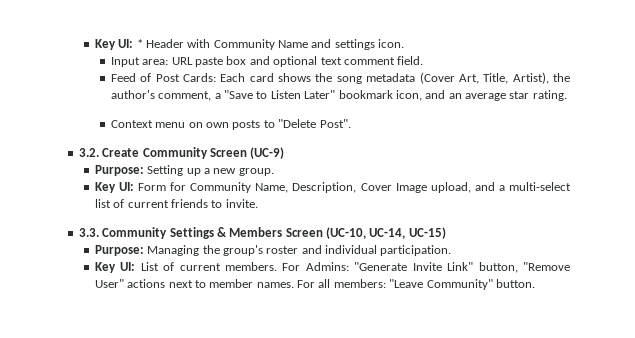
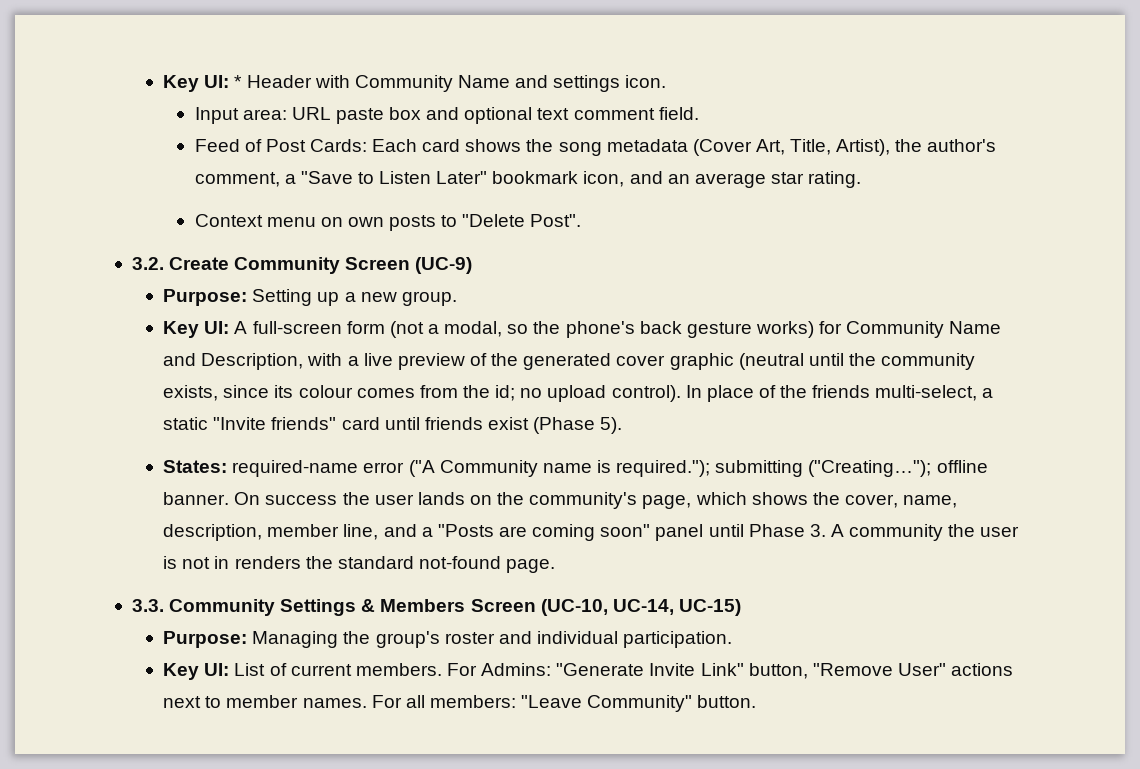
- Key UI: Form for Community Name, Description, Cover Image upload, and a multi-select list of current friends to invite.
+ Key UI: A full-screen form (not a modal, so the phone's back gesture works) for Community Name and Description, with a live preview of the generated cover graphic (neutral until the community exists, since its colour comes from the id; no upload control). In place of the friends multi-select, a static "Invite friends" card until friends exist (Phase 5).
+ States: required-name error ("A Community name is required."); submitting ("Creating…"); offline banner. On success the user lands on the community's page, which shows the cover, name, description, member line, and a "Posts are coming soon" panel until Phase 3. A community the user is not in renders the standard not-found page.

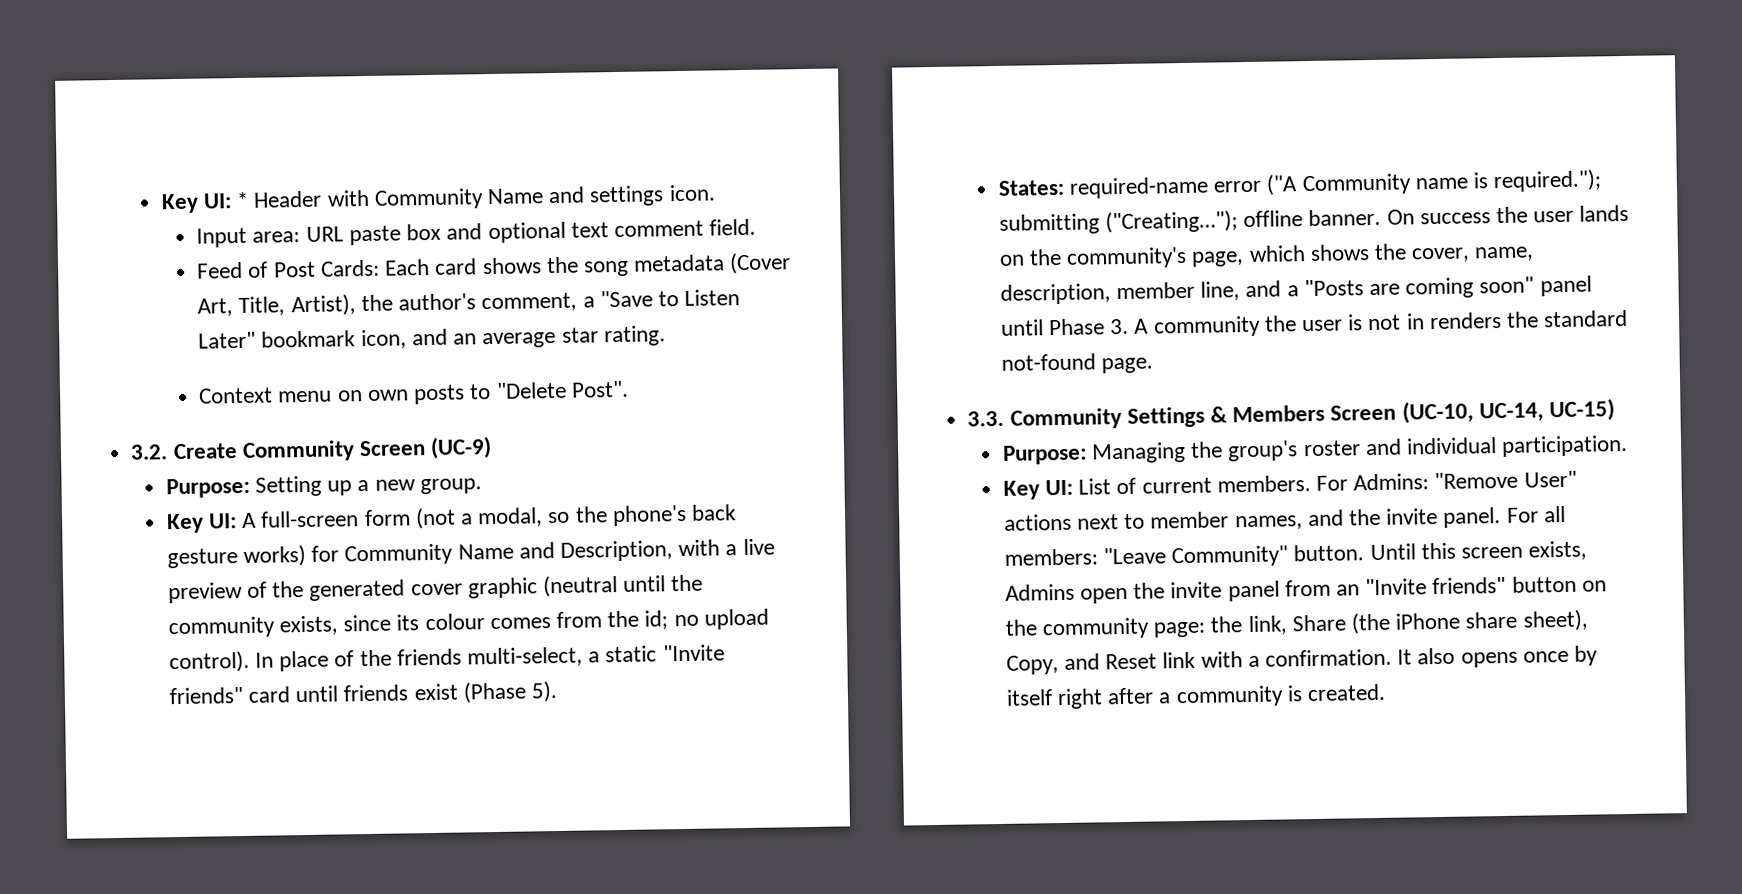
- For Admins: "Generate Invite Link" button, "Remove User" actions next to member names.
+ For Admins: "Remove User" actions next to member names, and the invite panel.
+ Until this screen exists, Admins open the invite panel from an "Invite friends" button on the community page: the link, Share (the iPhone share sheet), Copy, and Reset link with a confirmation. It also opens once by itself right after a community is created.

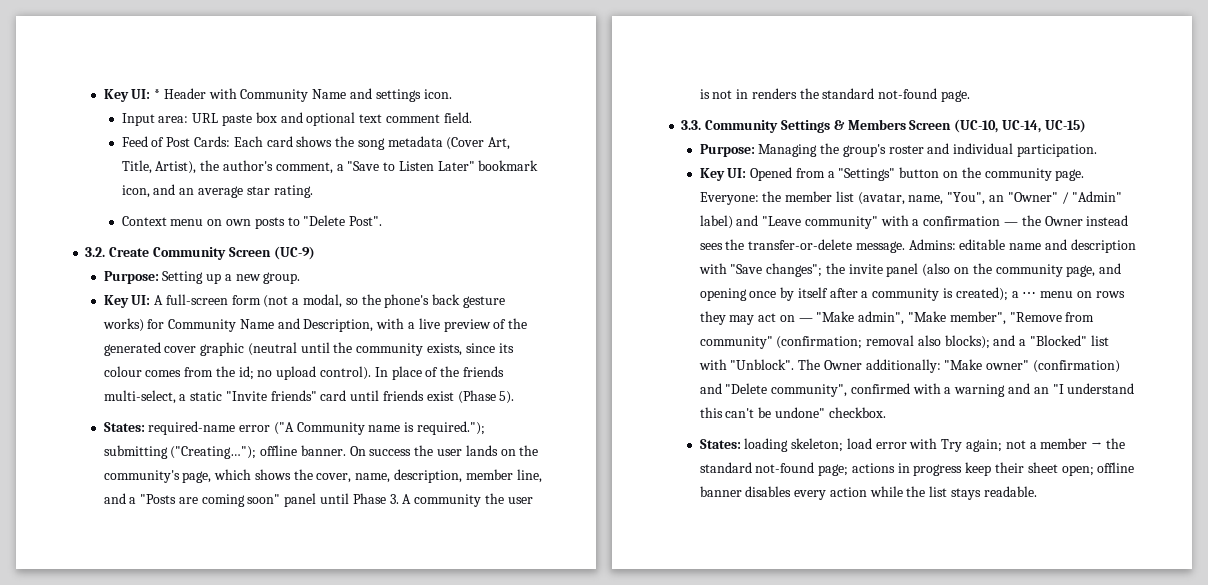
- Key UI: List of current members. For Admins: "Remove User" actions next to member names, and the invite panel. For all members: "Leave Community" button. Until this screen exists, Admins open the invite panel from an "Invite friends" button on the community page: the link, Share (the iPhone share sheet), Copy, and Reset link with a confirmation. It also opens once by itself right after a community is created.
+ Key UI: Opened from a "Settings" button on the community page. Everyone: the member list (avatar, name, "You", an "Owner" / "Admin" label) and "Leave community" with a confirmation — the Owner instead sees the transfer-or-delete message. Admins: editable name and description with "Save changes"; the invite panel (also on the community page, and opening once by itself after a community is created); a ⋯ menu on rows they may act on — "Make admin", "Make member", "Remove from community" (confirmation; removal also blocks); and a "Blocked" list with "Unblock". The Owner additionally: "Make owner" (confirmation) and "Delete community", confirmed with a warning and an "I understand this can't be undone" checkbox.
+ States: loading skeleton; load error with Try again; not a member → the standard not-found page; actions in progress keep their sheet open; offline banner disables every action while the list stays readable.

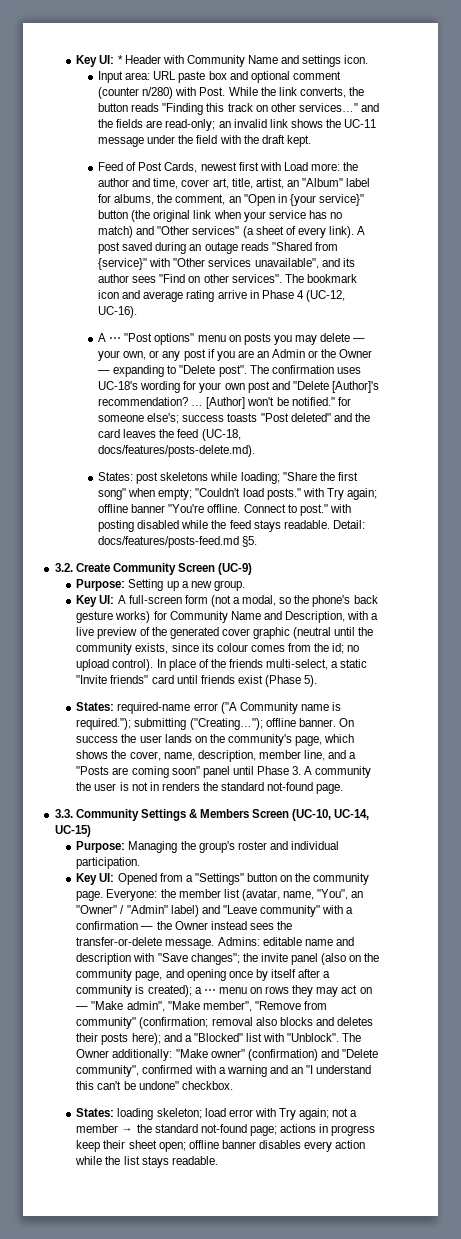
- Input area: URL paste box and optional text comment field.
- Feed of Post Cards: Each card shows the song metadata (Cover Art, Title, Artist), the author's comment, a "Save to Listen Later" bookmark icon, and an average star rating.
- Context menu on own posts to "Delete Post".
+ Input area: URL paste box and optional comment (counter n/280) with Post. While the link converts, the button reads "Finding this track on other services…" and the fields are read-only; an invalid link shows the UC-11 message under the field with the draft kept.
+ Feed of Post Cards, newest first with Load more: the author and time, cover art, title, artist, an "Album" label for albums, the comment, an "Open in {your service}" button (the original link when your service has no match) and "Other services" (a sheet of every link). A post saved during an outage reads "Shared from {service}" with "Other services unavailable", and its author sees "Find on other services". The bookmark icon and average rating arrive in Phase 4 (UC-12, UC-16).
+ A ⋯ "Post options" menu on posts you may delete — your own, or any post if you are an Admin or the Owner — expanding to "Delete post". The confirmation uses UC-18's wording for your own post and "Delete [Author]'s recommendation? … [Author] won't be notified." for someone else's; success toasts "Post deleted" and the card leaves the feed (UC-18, docs/features/posts-delete.md).
+ States: post skeletons while loading; "Share the first song" when empty; "Couldn't load posts." with Try again; offline banner "You're offline. Connect to post." with posting disabled while the feed stays readable. Detail: docs/features/posts-feed.md §5.
- Admins: editable name and description with "Save changes"; the invite panel (also on the community page, and opening once by itself after a community is created); a ⋯ menu on rows they may act on — "Make admin", "Make member", "Remove from community" (confirmation; removal also blocks); and a "Blocked" list with "Unblock".
+ Admins: editable name and description with "Save changes"; the invite panel (also on the community page, and opening once by itself after a community is created); a ⋯ menu on rows they may act on — "Make admin", "Make member", "Remove from community" (confirmation; removal also blocks and deletes their posts here); and a "Blocked" list with "Unblock".

